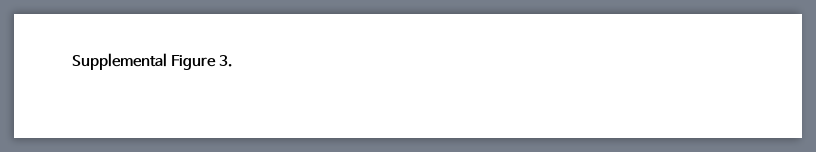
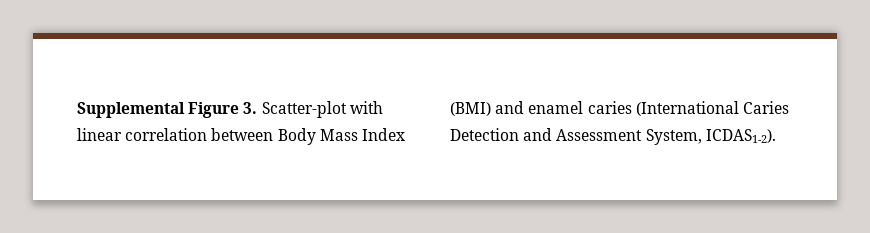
- Supplemental Figure 3.
+ Supplemental Figure 3. Scatter-plot with linear correlation between Body Mass Index (BMI) and enamel caries (International Caries Detection and Assessment System, ICDAS1-2).

